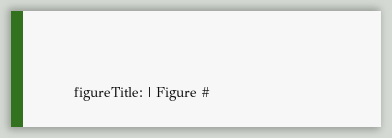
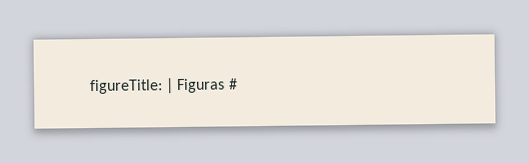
- figureTitle: | Figure #
+ figureTitle: | Figuras #

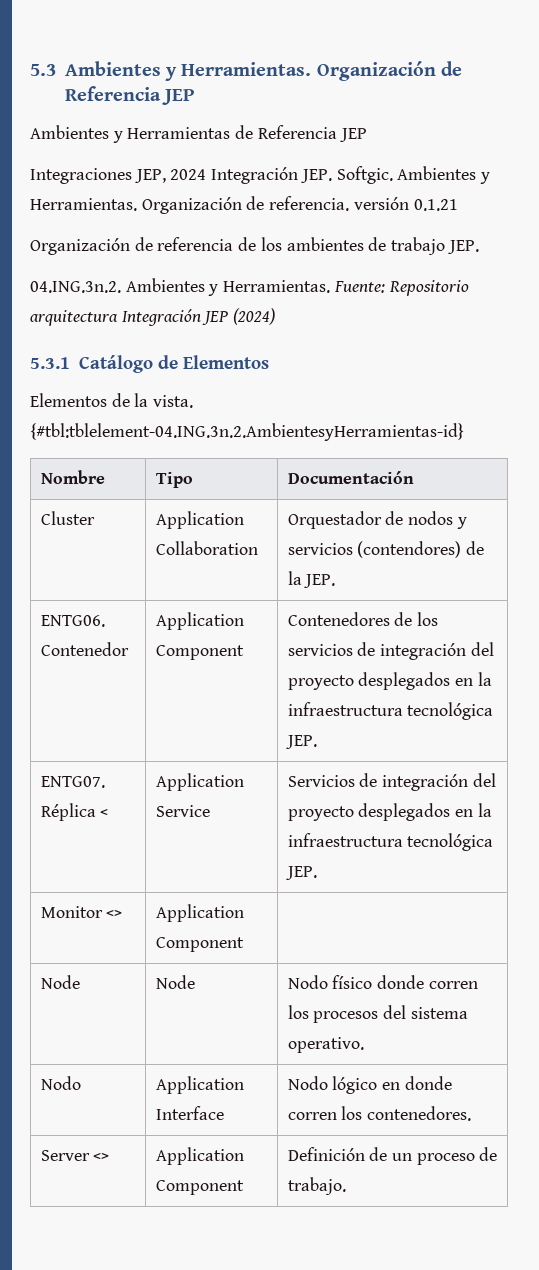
- figureTitle: | Figuras #
+ 5.3 Ambientes y Herramientas. Organización de Referencia JEP
+ Ambientes y Herramientas de Referencia JEP
+ Integraciones JEP, 2024 Integración JEP. Softgic. Ambientes y Herramientas. Organización de referencia. versión 0.1.21
+ Organización de referencia de los ambientes de trabajo JEP.
+ 04.ING.3n.2. Ambientes y Herramientas. Fuente: Repositorio arquitectura Integración JEP (2024)
+ 5.3.1 Catálogo de Elementos
+ Elementos de la vista. {#tbl:tblelement-04.ING.3n.2.AmbientesyHerramientas-id}
+ Nombre | Tipo | Documentación
+ Cluster | Application Collaboration | Orquestador de nodos y servicios (contendores) de la JEP.
+ ENTG06. Contenedor | Application Component | Contenedores de los servicios de integración del proyecto desplegados en la infraestructura tecnológica JEP.
+ ENTG07. Réplica < | Application Service | Servicios de integración del proyecto desplegados en la infraestructura tecnológica JEP.
+ Monitor <> | Application Component |
+ Node | Node | Nodo físico donde corren los procesos del sistema operativo.
+ Nodo | Application Interface | Nodo lógico en donde corren los contenedores.
+ Server <> | Application Component | Definición de un proceso de trabajo.

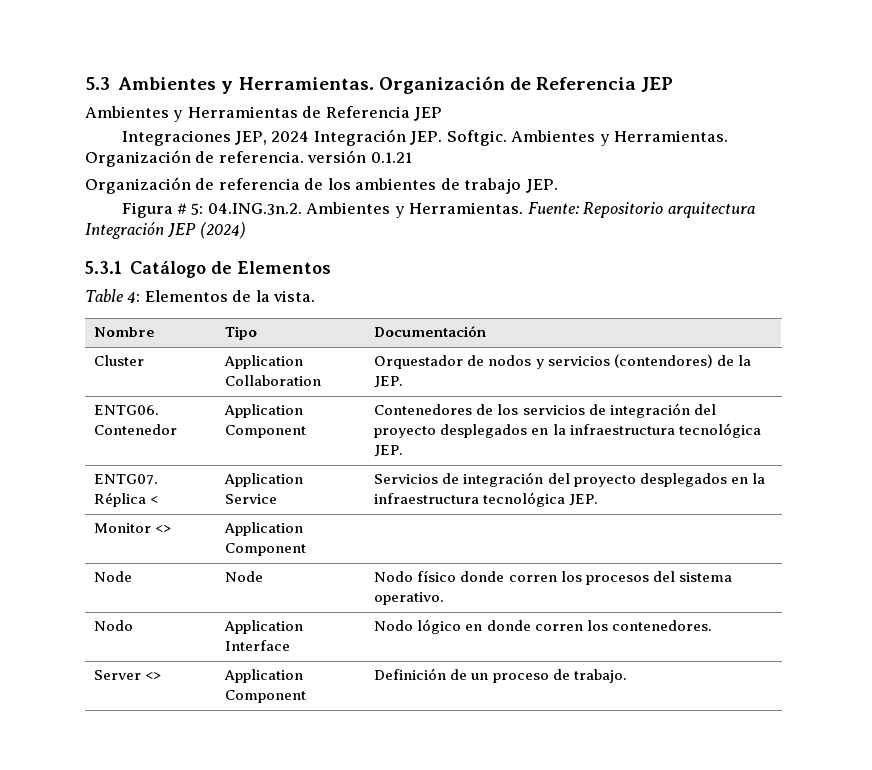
- 04.ING.3n.2. Ambientes y Herramientas.
+ Figura # 5: 04.ING.3n.2. Ambientes y Herramientas.
- Elementos de la vista. {#tbl:tblelement-04.ING.3n.2.AmbientesyHerramientas-id}
+ Table 4: Elementos de la vista.

